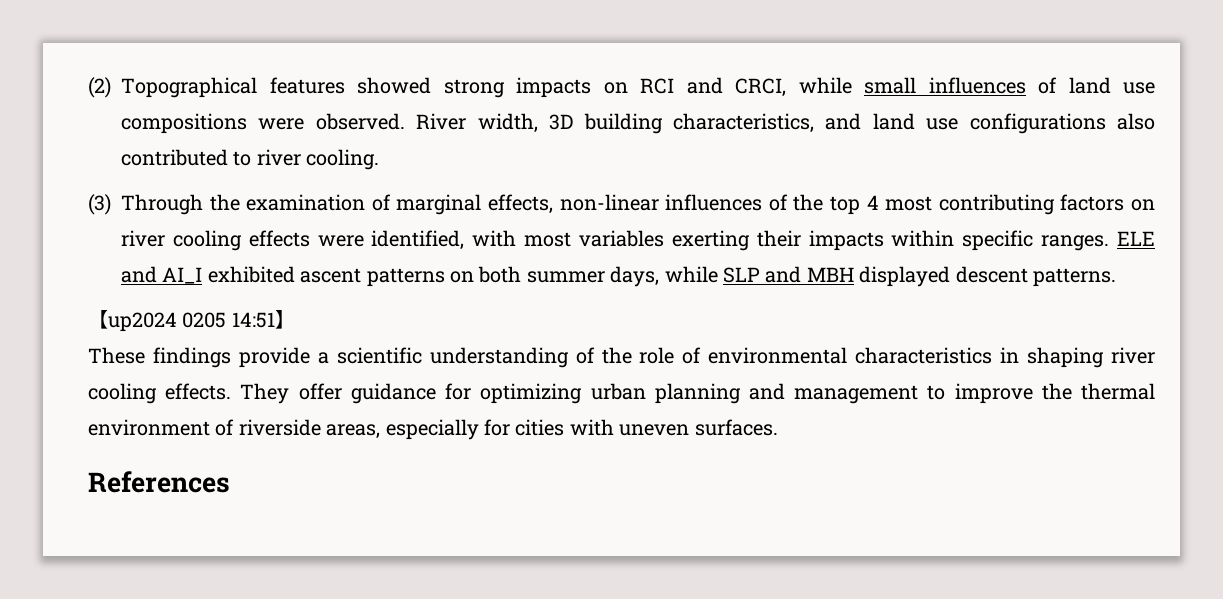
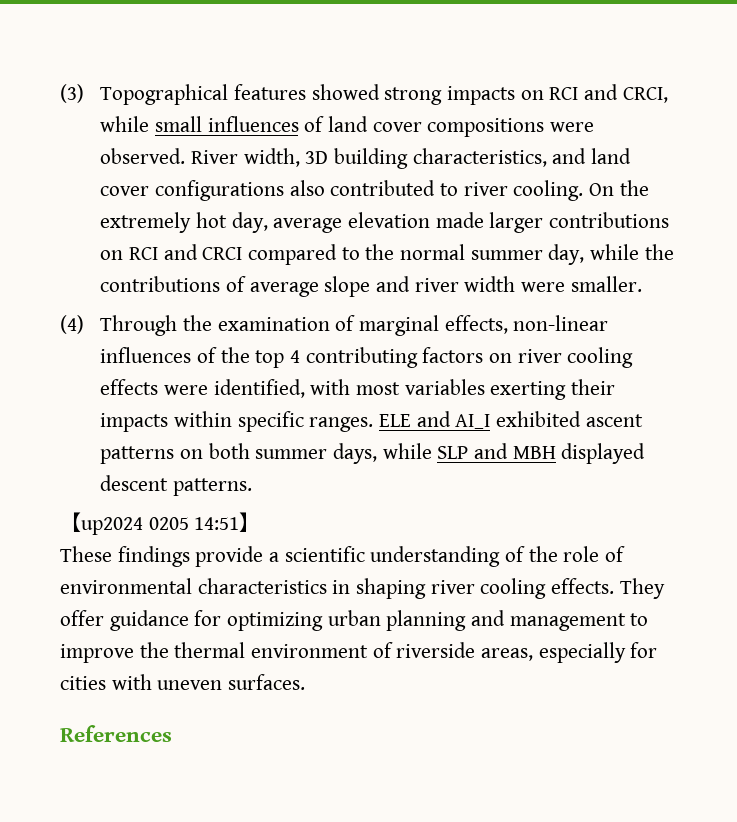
- (2) Topographical features showed strong impacts on RCI and CRCI, while small influences of land use compositions were observed.
+ (3) Topographical features showed strong impacts on RCI and CRCI, while small influences of land cover compositions were observed.
- River width, 3D building characteristics, and land use configurations also contributed to river cooling.
- (3) Through the examination of marginal effects, non-linear influences of the top 4 most contributing factors on river cooling effects were identified, with most variables exerting their impacts within specific ranges.
+ River width, 3D building characteristics, and land cover configurations also contributed to river cooling. On the extremely hot day, average elevation made larger contributions on RCI and CRCI compared to the normal summer day, while the contributions of average slope and river width were smaller.
+ (4) Through the examination of marginal effects, non-linear influences of the top 4 contributing factors on river cooling effects were identified, with most variables exerting their impacts within specific ranges.

